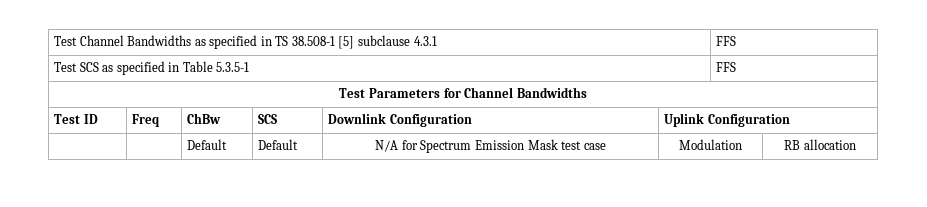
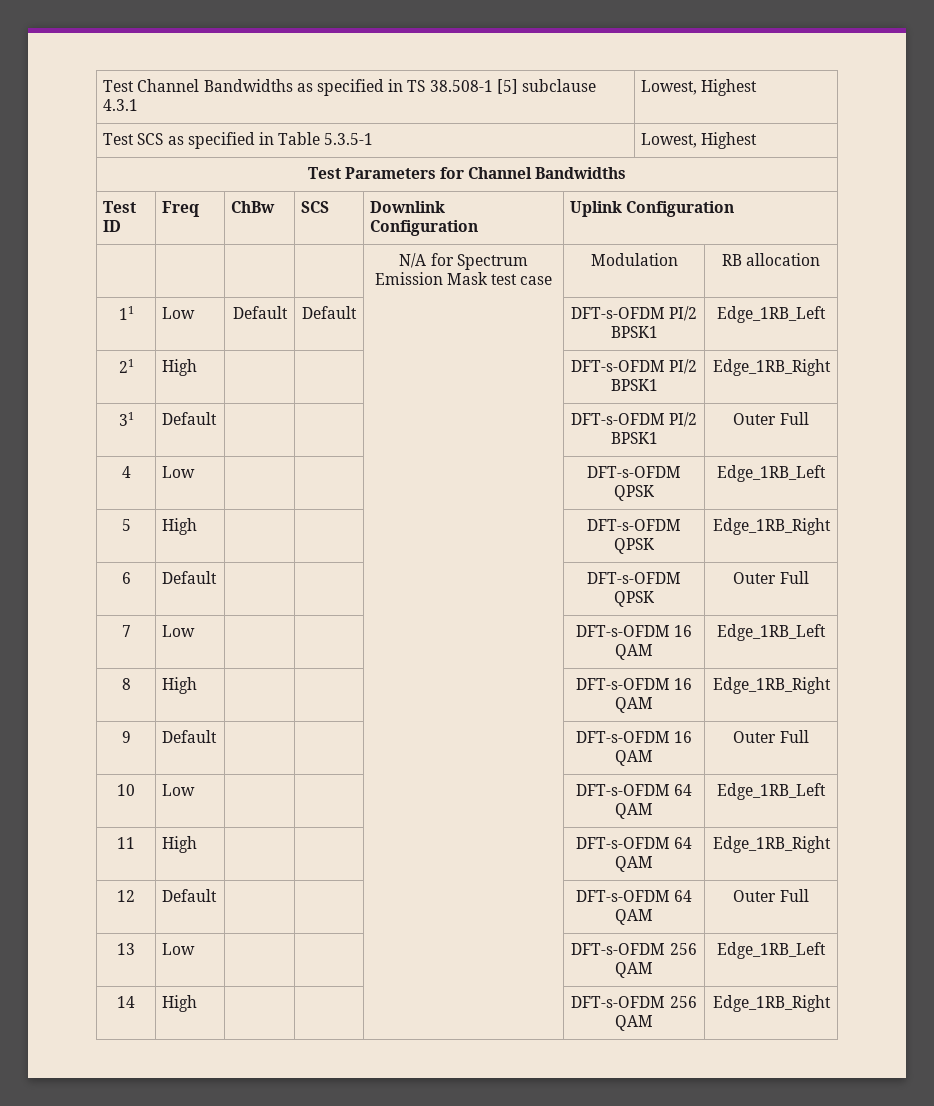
- Test Channel Bandwidths as specified in TS 38.508-1 [5] subclause 4.3.1 | FFS
+ Test Channel Bandwidths as specified in TS 38.508-1 [5] subclause 4.3.1 | Lowest, Highest
- Test SCS as specified in Table 5.3.5-1 | FFS
+ Test SCS as specified in Table 5.3.5-1 | Lowest, Highest
- | | Default | Default | N/A for Spectrum Emission Mask test case | Modulation | RB allocation
+ | | | | N/A for Spectrum Emission Mask test case | Modulation | RB allocation
+ 11 | Low | Default | Default | | DFT-s-OFDM PI/2 BPSK1 | Edge_1RB_Left
+ 21 | High | | | | DFT-s-OFDM PI/2 BPSK1 | Edge_1RB_Right
+ 31 | Default | | | | DFT-s-OFDM PI/2 BPSK1 | Outer Full
+ 4 | Low | | | | DFT-s-OFDM QPSK | Edge_1RB_Left
+ 5 | High | | | | DFT-s-OFDM QPSK | Edge_1RB_Right
+ 6 | Default | | | | DFT-s-OFDM QPSK | Outer Full
+ 7 | Low | | | | DFT-s-OFDM 16 QAM | Edge_1RB_Left
+ 8 | High | | | | DFT-s-OFDM 16 QAM | Edge_1RB_Right
+ 9 | Default | | | | DFT-s-OFDM 16 QAM | Outer Full
+ 10 | Low | | | | DFT-s-OFDM 64 QAM | Edge_1RB_Left
+ 11 | High | | | | DFT-s-OFDM 64 QAM | Edge_1RB_Right
+ 12 | Default | | | | DFT-s-OFDM 64 QAM | Outer Full
+ 13 | Low | | | | DFT-s-OFDM 256 QAM | Edge_1RB_Left
+ 14 | High | | | | DFT-s-OFDM 256 QAM | Edge_1RB_Right

